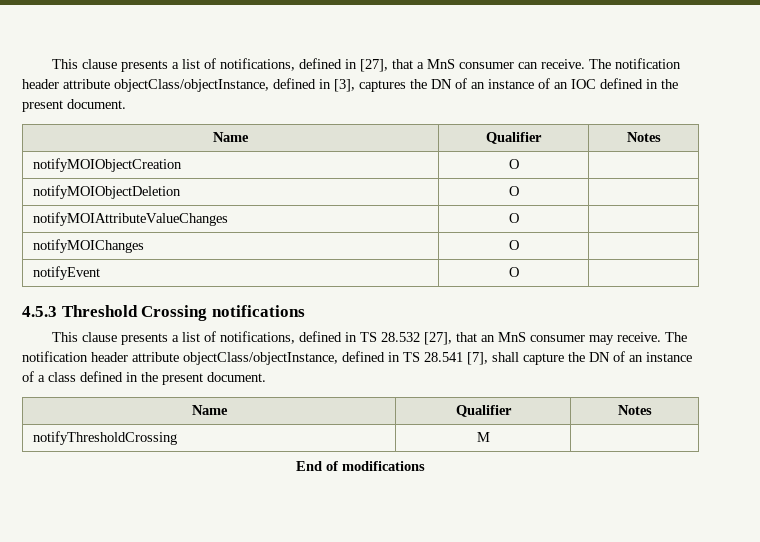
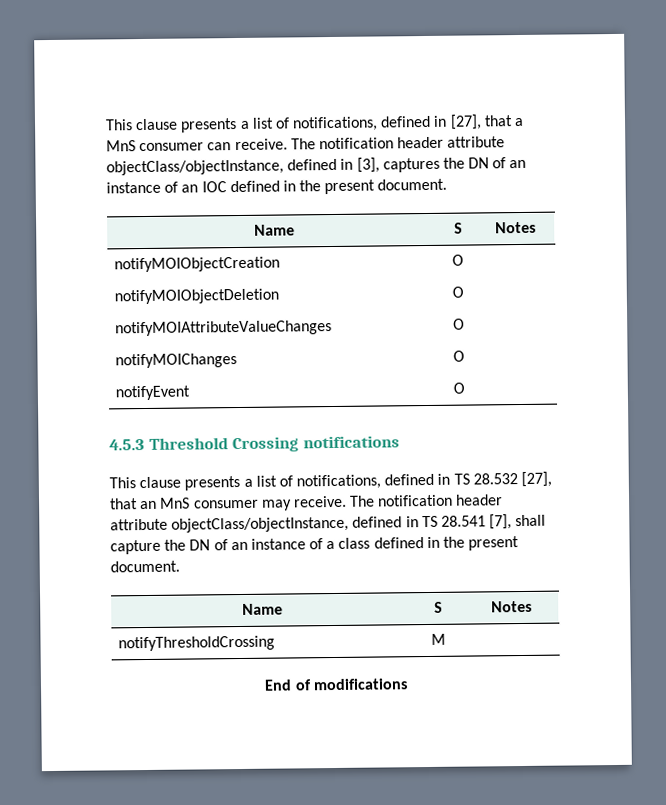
  The notification header attribute objectClass/objectInstance, defined in [3], captures the DN of an instance of an IOC defined in the present document.
- Name | Qualifier | Notes
+ Name | S | Notes
  The notification header attribute objectClass/objectInstance, defined in TS 28.541 [7], shall capture the DN of an instance of a class defined in the present document.
- Name | Qualifier | Notes
+ Name | S | Notes

